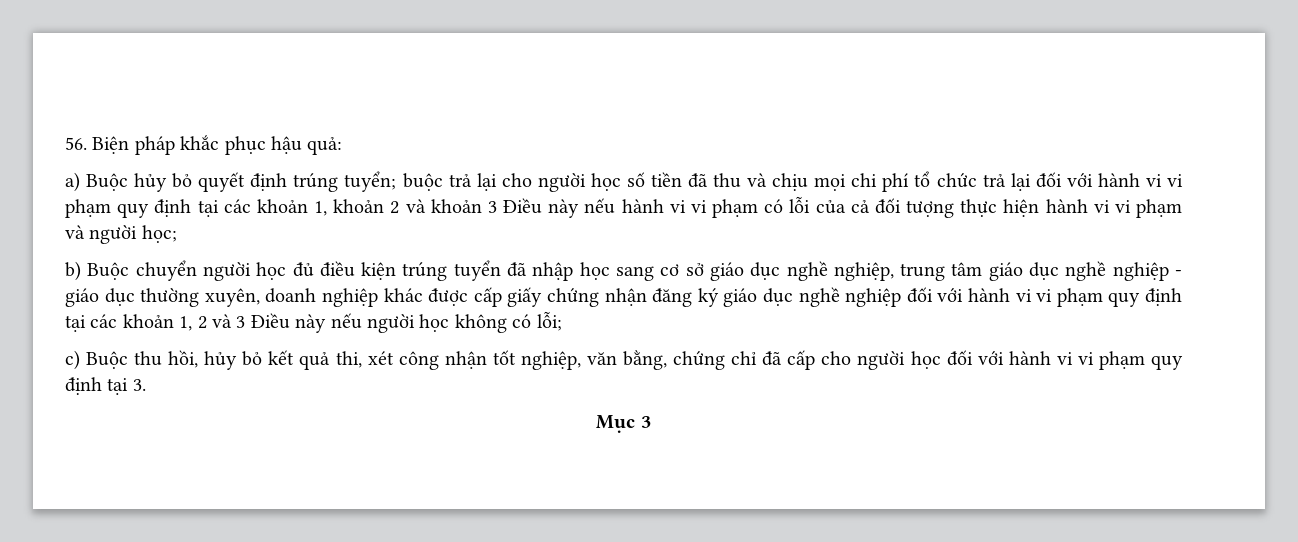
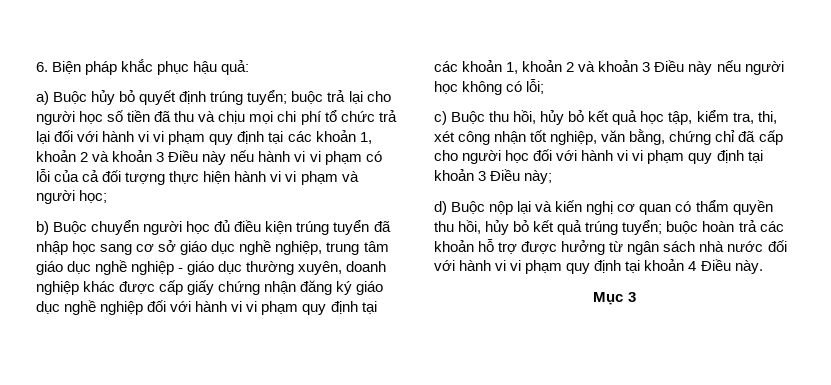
- 56. Biện pháp khắc phục hậu quả:
+ 6. Biện pháp khắc phục hậu quả:
- b) Buộc chuyển người học đủ điều kiện trúng tuyển đã nhập học sang cơ sở giáo dục nghề nghiệp, trung tâm giáo dục nghề nghiệp - giáo dục thường xuyên, doanh nghiệp khác được cấp giấy chứng nhận đăng ký giáo dục nghề nghiệp đối với hành vi vi phạm quy định tại các khoản 1, 2 và 3 Điều này nếu người học không có lỗi;
+ b) Buộc chuyển người học đủ điều kiện trúng tuyển đã nhập học sang cơ sở giáo dục nghề nghiệp, trung tâm giáo dục nghề nghiệp - giáo dục thường xuyên, doanh nghiệp khác được cấp giấy chứng nhận đăng ký giáo dục nghề nghiệp đối với hành vi vi phạm quy định tại các khoản 1, khoản 2 và khoản 3 Điều này nếu người học không có lỗi;
- c) Buộc thu hồi, hủy bỏ kết quả thi, xét công nhận tốt nghiệp, văn bằng, chứng chỉ đã cấp cho người học đối với hành vi vi phạm quy định tại 3.
+ c) Buộc thu hồi, hủy bỏ kết quả học tập, kiểm tra, thi, xét công nhận tốt nghiệp, văn bằng, chứng chỉ đã cấp cho người học đối với hành vi vi phạm quy định tại khoản 3 Điều này;
+ d) Buộc nộp lại và kiến nghị cơ quan có thẩm quyền thu hồi, hủy bỏ kết quả trúng tuyển; buộc hoàn trả các khoản hỗ trợ được hưởng từ ngân sách nhà nước đối với hành vi vi phạm quy định tại khoản 4 Điều này.

